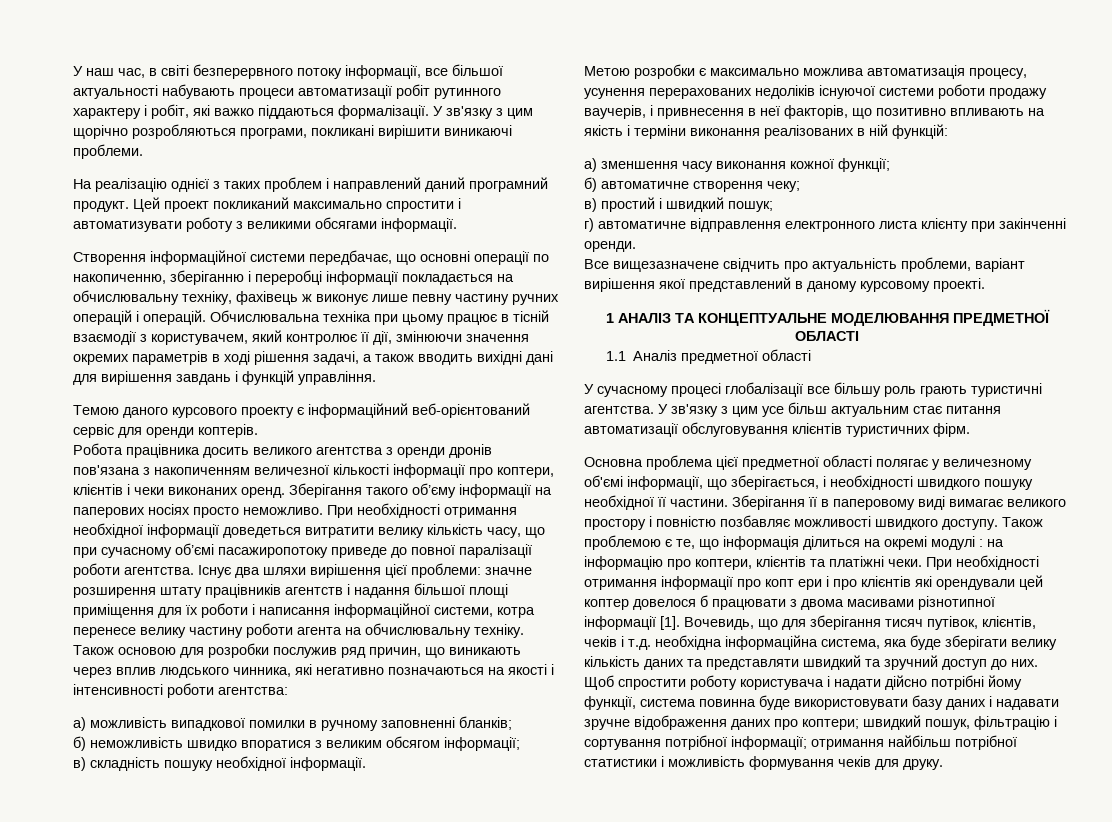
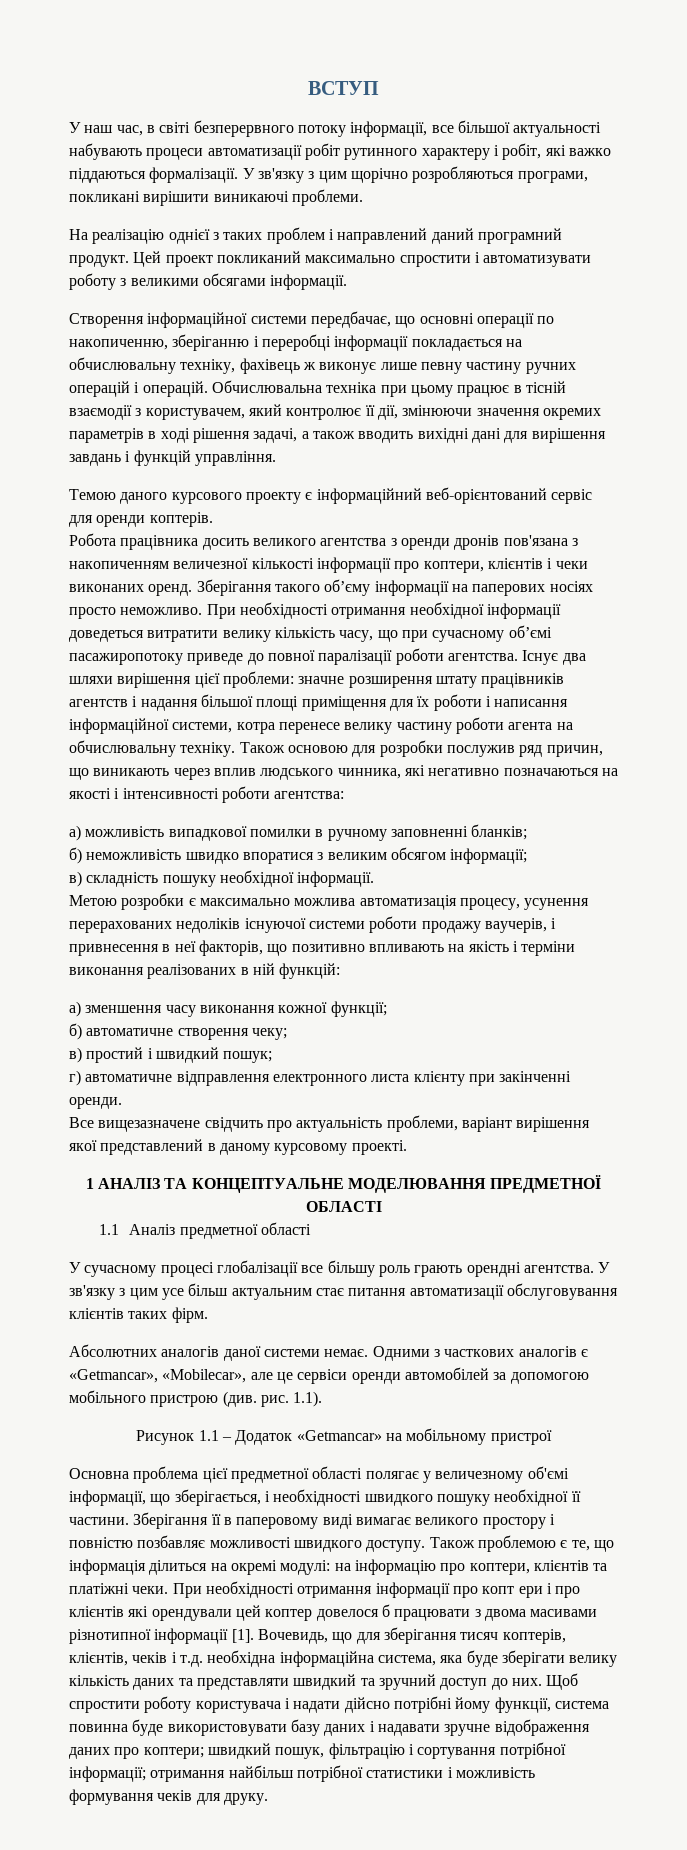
+ ВСТУП
- У сучасному процесі глобалізації все більшу роль грають туристичні агентства.
+ У сучасному процесі глобалізації все більшу роль грають орендні агентства.
- У зв'язку з цим усе більш актуальним стає питання автоматизації обслуговування клієнтів туристичних фірм.
+ У зв'язку з цим усе більш актуальним стає питання автоматизації обслуговування клієнтів таких фірм.
+ Абсолютних аналогів даної системи немає. Одними з часткових аналогів є «Getmancar», «Mobilecar», але це сервіси оренди автомобілей за допомогою мобільного пристрою (див. рис. 1.1).
+ Рисунок 1.1 – Додаток «Getmancar» на мобільному пристрої
- Також проблемою є те, що інформація ділиться на окремі модулі : на інформацію про коптери, клієнтів та платіжні чеки.
+ Також проблемою є те, що інформація ділиться на окремі модулі: на інформацію про коптери, клієнтів та платіжні чеки.
- Вочевидь, що для зберігання тисяч путівок, клієнтів, чеків і т.д. необхідна інформаційна система, яка буде зберігати велику кількість даних та представляти швидкий та зручний доступ до них.
+ Вочевидь, що для зберігання тисяч коптерів, клієнтів, чеків і т.д. необхідна інформаційна система, яка буде зберігати велику кількість даних та представляти швидкий та зручний доступ до них.

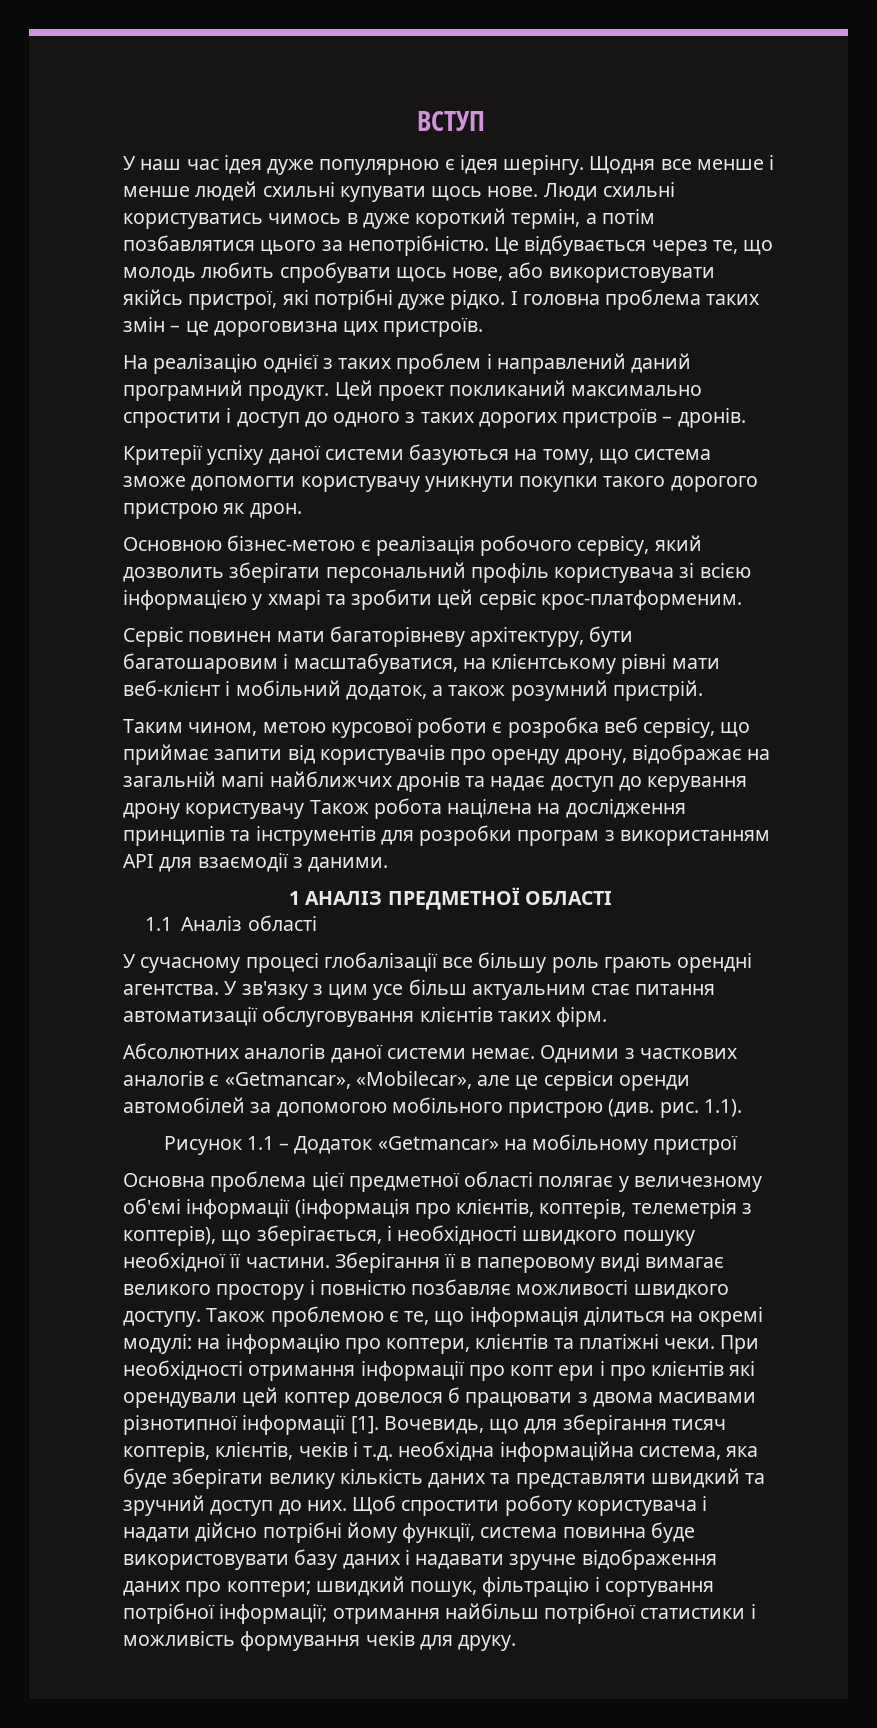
- У наш час, в світі безперервного потоку інформації, все більшої актуальності набувають процеси автоматизації робіт рутинного характеру і робіт, які важко піддаються формалізації. У зв'язку з цим щорічно розробляються програми, покликані вирішити виникаючі проблеми.
+ У наш час ідея дуже популярною є ідея шерінгу. Щодня все менше і менше людей схильні купувати щось нове. Люди схильні користуватись чимось в дуже короткий термін, а потім позбавлятися цього за непотрібністю. Це відбувається через те, що молодь любить спробувати щось нове, або використовувати якійсь пристрої, які потрібні дуже рідко. І головна проблема таких змін – це дороговизна цих пристроїв.
- Цей проект покликаний максимально спростити і автоматизувати роботу з великими обсягами інформації.
- Створення інформаційної системи передбачає, що основні операції по накопиченню, зберіганню і переробці інформації покладається на обчислювальну техніку, фахівець ж виконує лише певну частину ручних операцій і операцій. Обчислювальна техніка при цьому працює в тісній взаємодії з користувачем, який контролює її дії, змінюючи значення окремих параметрів в ході рішення задачі, а також вводить вихідні дані для вирішення завдань і функцій управління.
- Темою даного курсового проекту є інформаційний веб-орієнтований сервіс для оренди коптерів.
- Робота працівника досить великого агентства з оренди дронів пов'язана з накопиченням величезної кількості інформації про коптери, клієнтів і чеки виконаних оренд. Зберігання такого об’єму інформації на паперових носіях просто неможливо. При необхідності отримання необхідної інформації доведеться витратити велику кількість часу, що при сучасному об’ємі пасажиропотоку приведе до повної паралізації роботи агентства. Існує два шляхи вирішення цієї проблеми: значне розширення штату працівників агентств і надання більшої площі приміщення для їх роботи і написання інформаційної системи, котра перенесе велику частину роботи агента на обчислювальну техніку. Також основою для розробки послужив ряд причин, що виникають через вплив людського чинника, які негативно позначаються на якості і інтенсивності роботи агентства:
- а) можливість випадкової помилки в ручному заповненні бланків;
- б) неможливість швидко впоратися з великим обсягом інформації;
- в) складність пошуку необхідної інформації.
- Метою розробки є максимально можлива автоматизація процесу, усунення перерахованих недоліків існуючої системи роботи продажу ваучерів, і привнесення в неї факторів, що позитивно впливають на якість і терміни виконання реалізованих в ній функцій:
- а) зменшення часу виконання кожної функції;
- б) автоматичне створення чеку;
- в) простий і швидкий пошук;
- г) автоматичне відправлення електронного листа клієнту при закінченні оренди.
- Все вищезазначене свідчить про актуальність проблеми, варіант вирішення якої представлений в даному курсовому проекті.
+ Цей проект покликаний максимально спростити і доступ до одного з таких дорогих пристроїв – дронів.
+ Критерії успіху даної системи базуються на тому, що система зможе допомогти користувачу уникнути покупки такого дорогого пристрою як дрон.
+ Основною бізнес-метою є реалізація робочого сервісу, який дозволить зберігати персональний профіль користувача зі всією інформацією у хмарі та зробити цей сервіс крос-платформеним.
+ Сервіс повинен мати багаторівневу архітектуру, бути багатошаровим і масштабуватися, на клієнтському рівні мати веб-клієнт і мобільний додаток, а також розумний пристрій.
+ Таким чином, метою курсової роботи є розробка веб сервісу, що приймає запити від користувачів про оренду дрону, відображає на загальній мапі найближчих дронів та надає доступ до керування дрону користувачу Також робота націлена на дослідження принципів та інструментів для розробки програм з використанням API для взаємодії з даними.
- 1 АНАЛІЗ ТА КОНЦЕПТУАЛЬНЕ МОДЕЛЮВАННЯ ПРЕДМЕТНОЇ ОБЛАСТІ
+ 1 АНАЛІЗ ПРЕДМЕТНОЇ ОБЛАСТІ
- 1.1 Аналіз предметної області
+ 1.1 Аналіз області
- Основна проблема цієї предметної області полягає у величезному об'ємі інформації, що зберігається, і необхідності швидкого пошуку необхідної її частини.
+ Основна проблема цієї предметної області полягає у величезному об'ємі інформації (інформація про клієнтів, коптерів, телеметрія з коптерів), що зберігається, і необхідності швидкого пошуку необхідної її частини.

